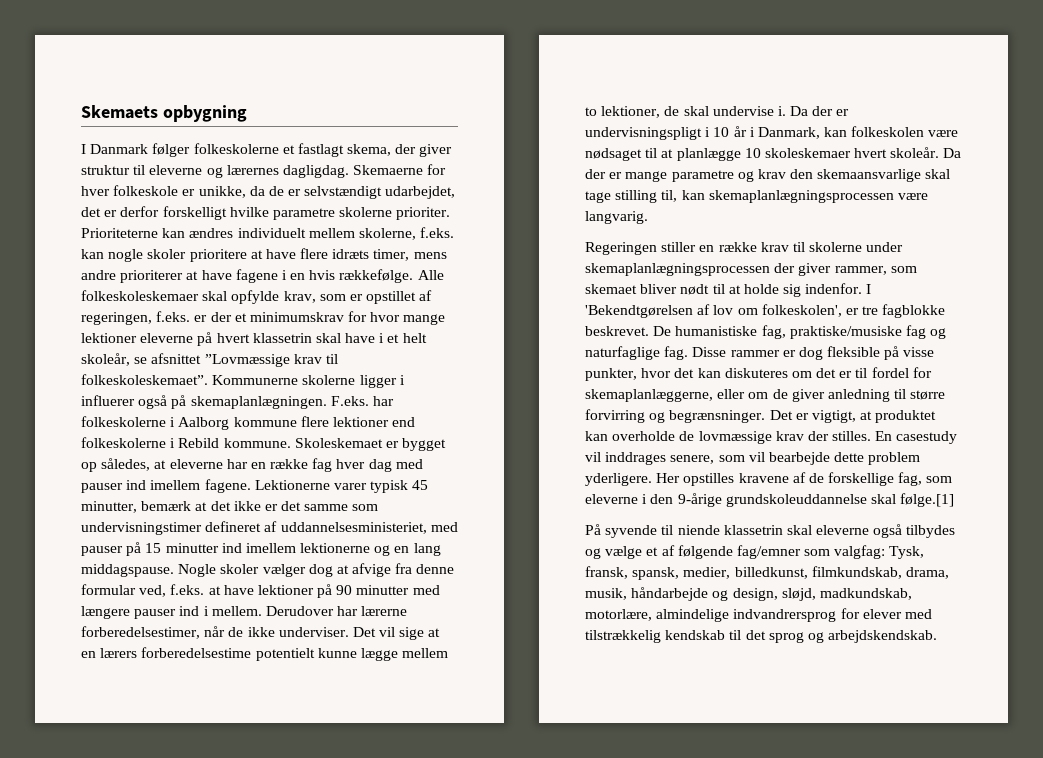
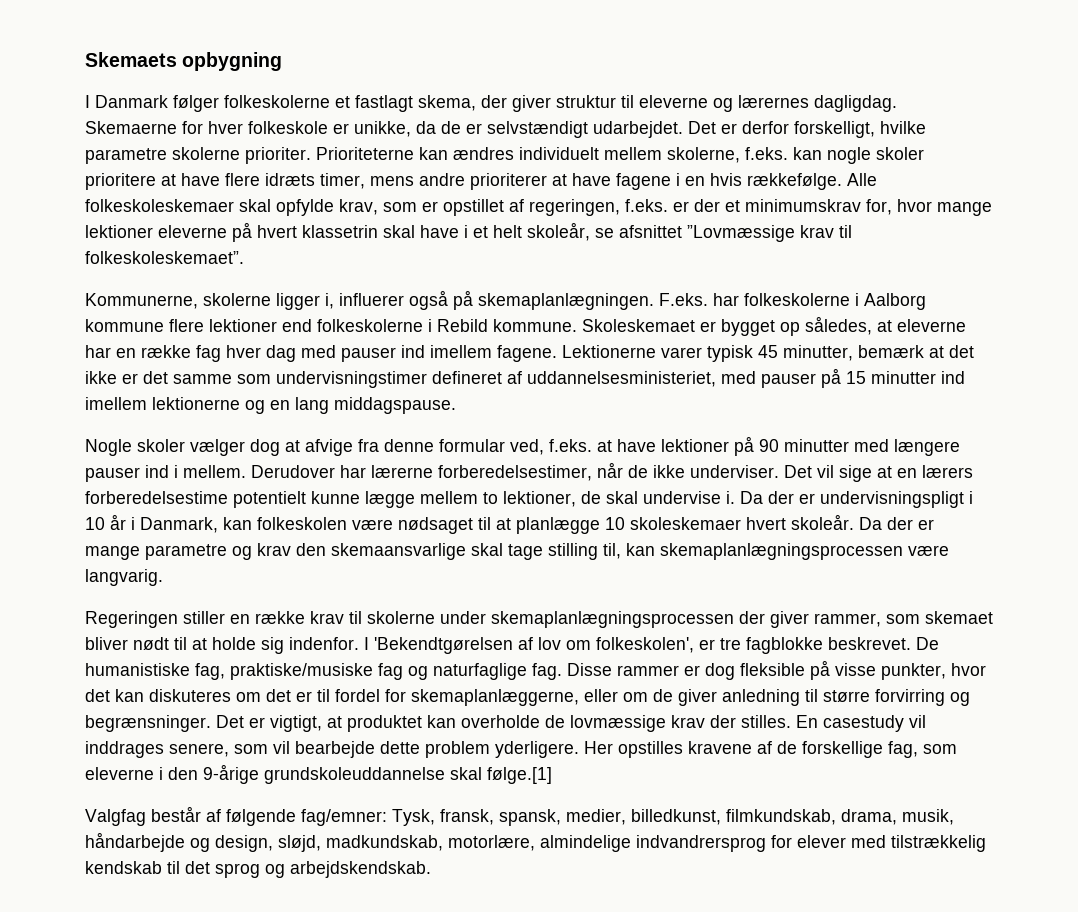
- Skemaerne for hver folkeskole er unikke, da de er selvstændigt udarbejdet, det er derfor forskelligt hvilke parametre skolerne prioriter.
+ Skemaerne for hver folkeskole er unikke, da de er selvstændigt udarbejdet. Det er derfor forskelligt, hvilke parametre skolerne prioriter.
- Alle folkeskoleskemaer skal opfylde krav, som er opstillet af regeringen, f.eks. er der et minimumskrav for hvor mange lektioner eleverne på hvert klassetrin skal have i et helt skoleår, se afsnittet ”Lovmæssige krav til folkeskoleskemaet”. Kommunerne skolerne ligger i influerer også på skemaplanlægningen.
+ Alle folkeskoleskemaer skal opfylde krav, som er opstillet af regeringen, f.eks. er der et minimumskrav for, hvor mange lektioner eleverne på hvert klassetrin skal have i et helt skoleår, se afsnittet ”Lovmæssige krav til folkeskoleskemaet”.
+ Kommunerne, skolerne ligger i, influerer også på skemaplanlægningen.
- Lektionerne varer typisk 45 minutter, bemærk at det ikke er det samme som undervisningstimer defineret af uddannelsesministeriet, med pauser på 15 minutter ind imellem lektionerne og en lang middagspause. Nogle skoler vælger dog at afvige fra denne formular ved, f.eks. at have lektioner på 90 minutter med længere pauser ind i mellem.
+ Lektionerne varer typisk 45 minutter, bemærk at det ikke er det samme som undervisningstimer defineret af uddannelsesministeriet, med pauser på 15 minutter ind imellem lektionerne og en lang middagspause.
+ Nogle skoler vælger dog at afvige fra denne formular ved, f.eks. at have lektioner på 90 minutter med længere pauser ind i mellem.
- På syvende til niende klassetrin skal eleverne også tilbydes og vælge et af følgende fag/emner som valgfag: Tysk, fransk, spansk, medier, billedkunst, filmkundskab, drama, musik, håndarbejde og design, sløjd, madkundskab, motorlære, almindelige indvandrersprog for elever med tilstrækkelig kendskab til det sprog og arbejdskendskab.
+ Valgfag består af følgende fag/emner: Tysk, fransk, spansk, medier, billedkunst, filmkundskab, drama, musik, håndarbejde og design, sløjd, madkundskab, motorlære, almindelige indvandrersprog for elever med tilstrækkelig kendskab til det sprog og arbejdskendskab.

